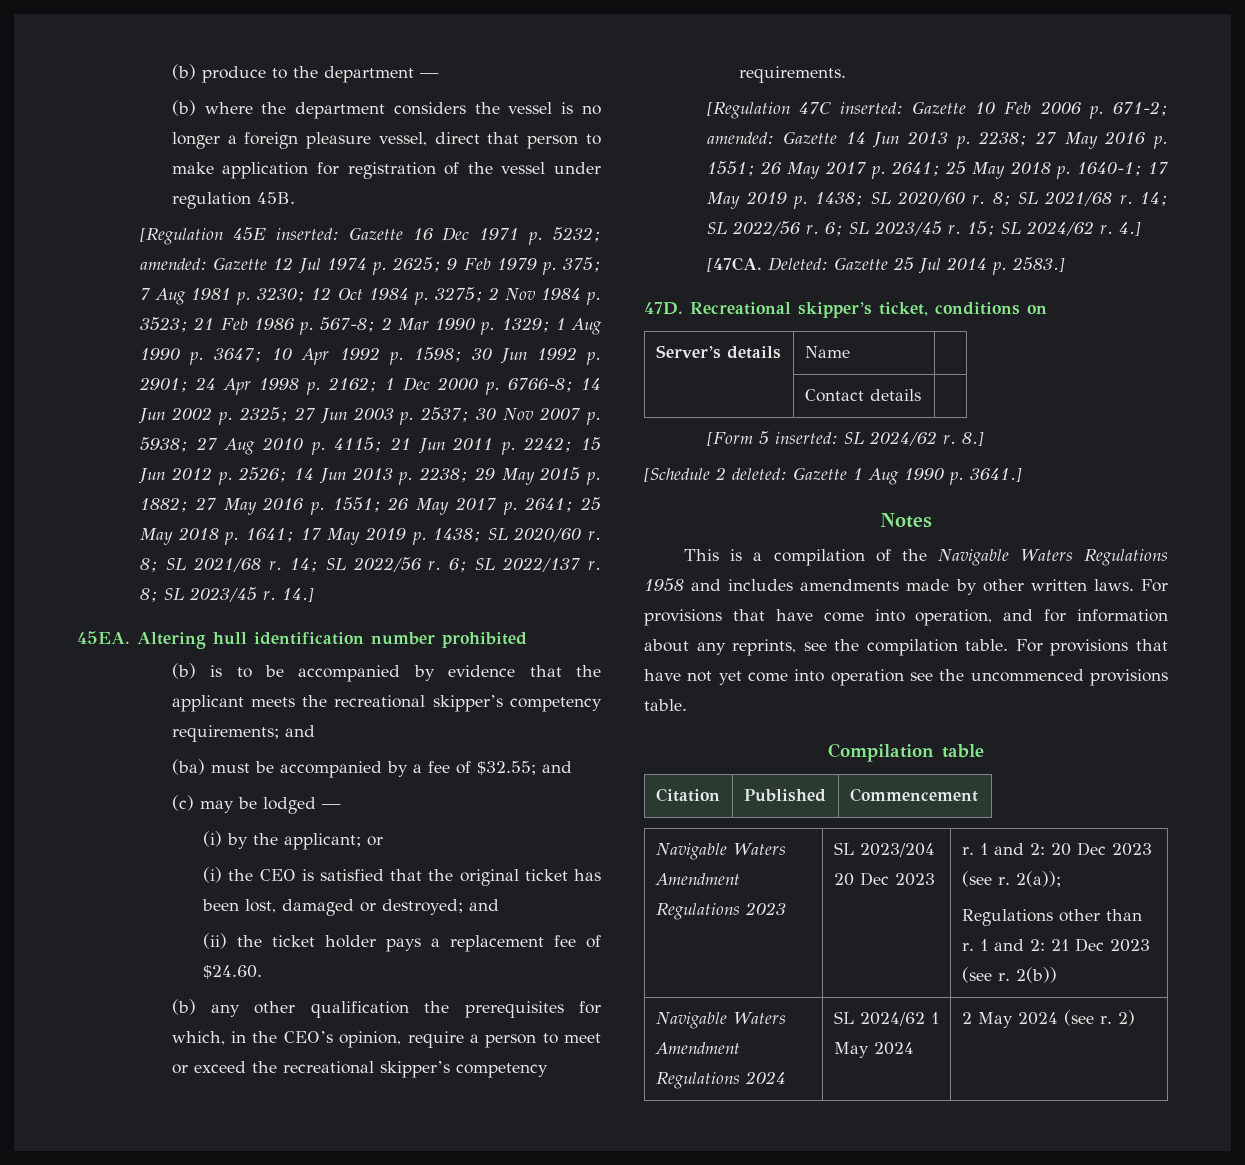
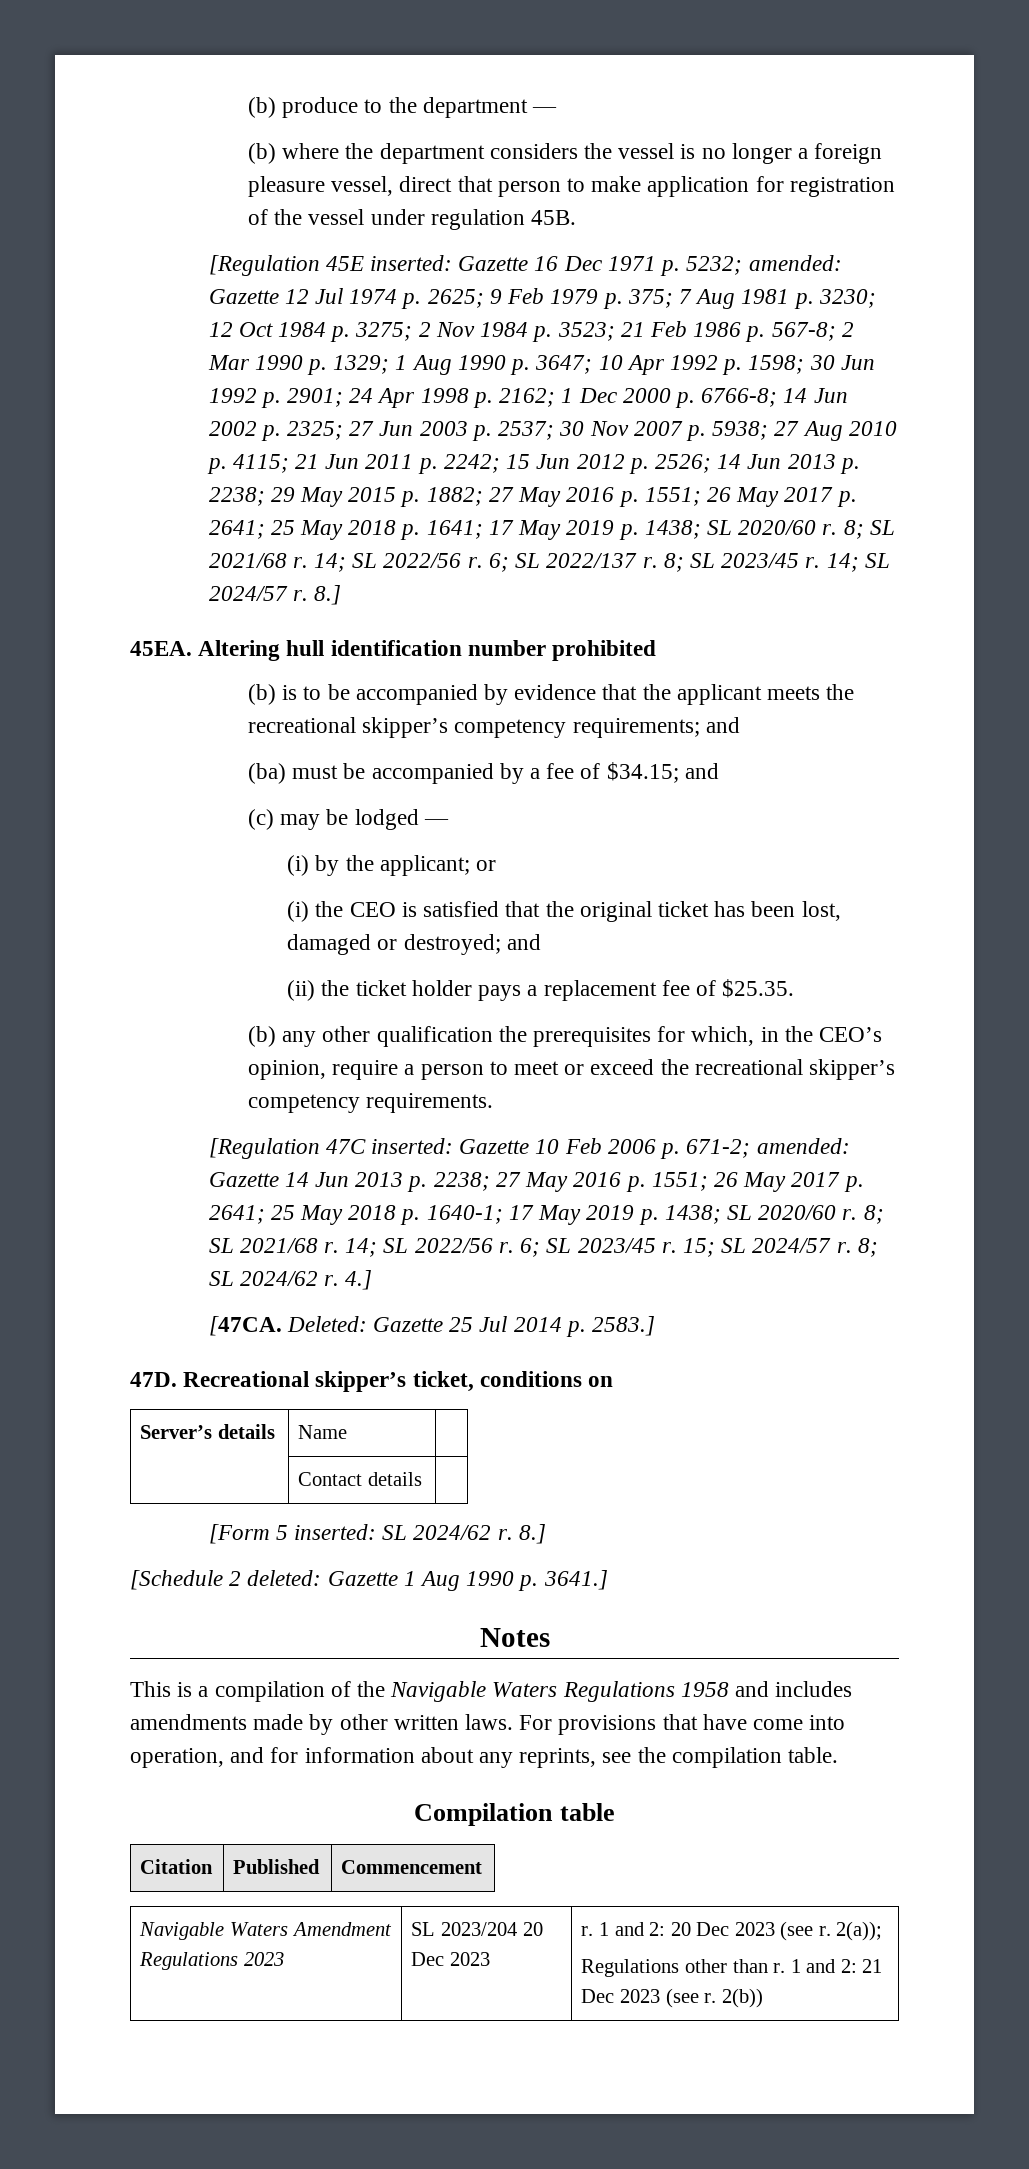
- 14.]
+ 14; SL 2024/57 r. 8.]
- (ba) must be accompanied by a fee of $32.55; and
+ (ba) must be accompanied by a fee of $34.15; and
- (ii) the ticket holder pays a replacement fee of $24.60.
+ (ii) the ticket holder pays a replacement fee of $25.35.
- 15; SL 2024/62 r.
+ 15; SL 2024/57 r. 8; SL 2024/62 r.
- For provisions that have not yet come into operation see the uncommenced provisions table.
- Navigable Waters Amendment Regulations 2024 | SL 2024/62 1 May 2024 | 2 May 2024 (see r. 2)

